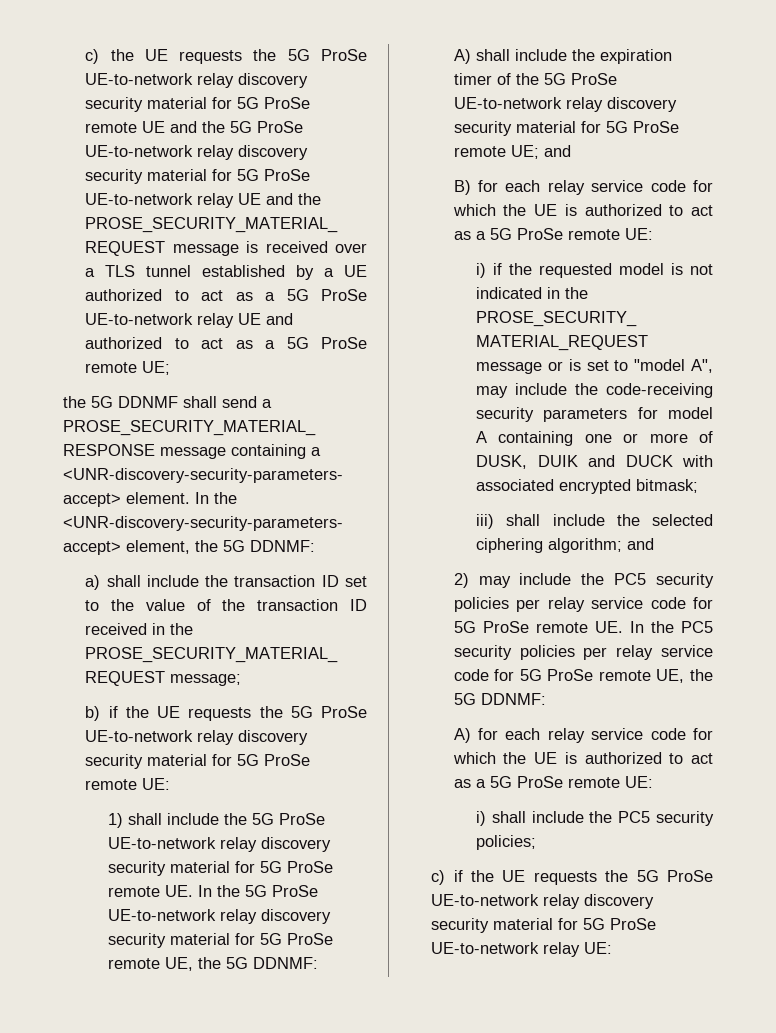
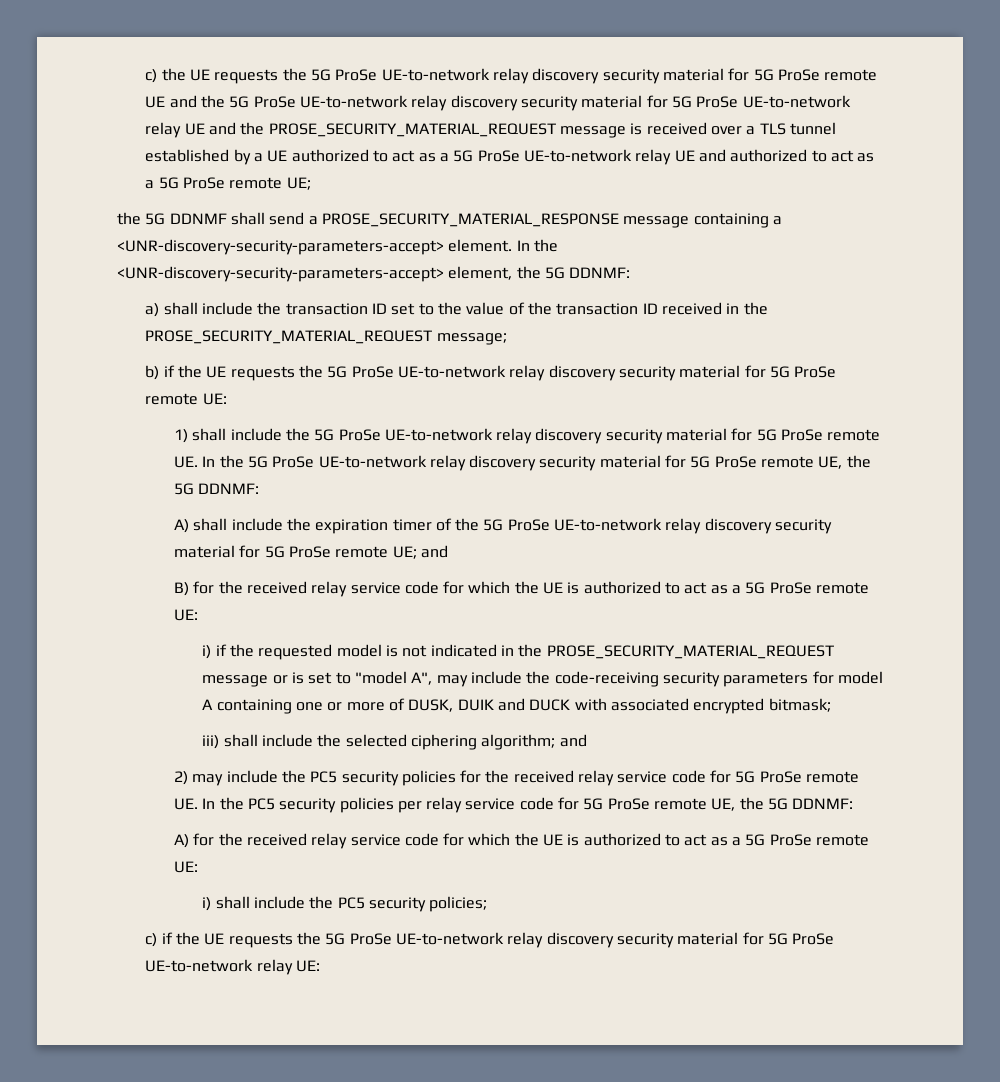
- B) for each relay service code for which the UE is authorized to act as a 5G ProSe remote UE:
+ B) for the received relay service code for which the UE is authorized to act as a 5G ProSe remote UE:
- 2) may include the PC5 security policies per relay service code for 5G ProSe remote UE. In the PC5 security policies per relay service code for 5G ProSe remote UE, the 5G DDNMF:
+ 2) may include the PC5 security policies for the received relay service code for 5G ProSe remote UE. In the PC5 security policies per relay service code for 5G ProSe remote UE, the 5G DDNMF:
- A) for each relay service code for which the UE is authorized to act as a 5G ProSe remote UE:
+ A) for the received relay service code for which the UE is authorized to act as a 5G ProSe remote UE:

